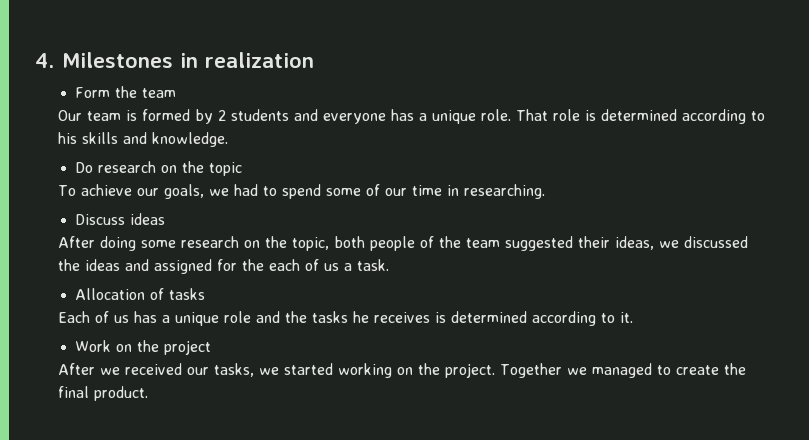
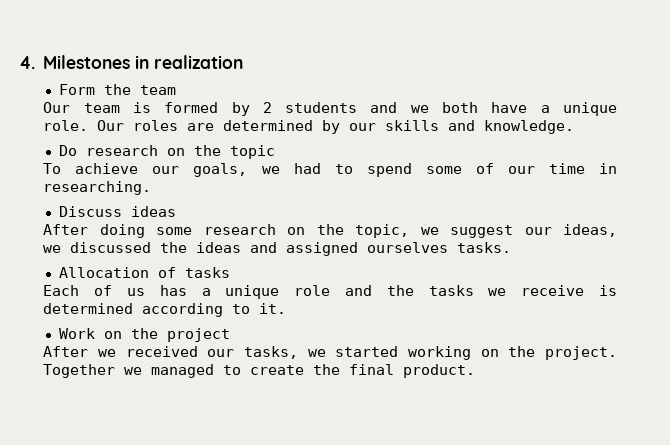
- Our team is formed by 2 students and everyone has a unique role. That role is determined according to his skills and knowledge.
+ Our team is formed by 2 students and we both have a unique role. Our roles are determined by our skills and knowledge.
- After doing some research on the topic, both people of the team suggested their ideas, we discussed the ideas and assigned for the each of us a task.
+ After doing some research on the topic, we suggest our ideas, we discussed the ideas and assigned ourselves tasks.
- Each of us has a unique role and the tasks he receives is determined according to it.
+ Each of us has a unique role and the tasks we receive is determined according to it.

